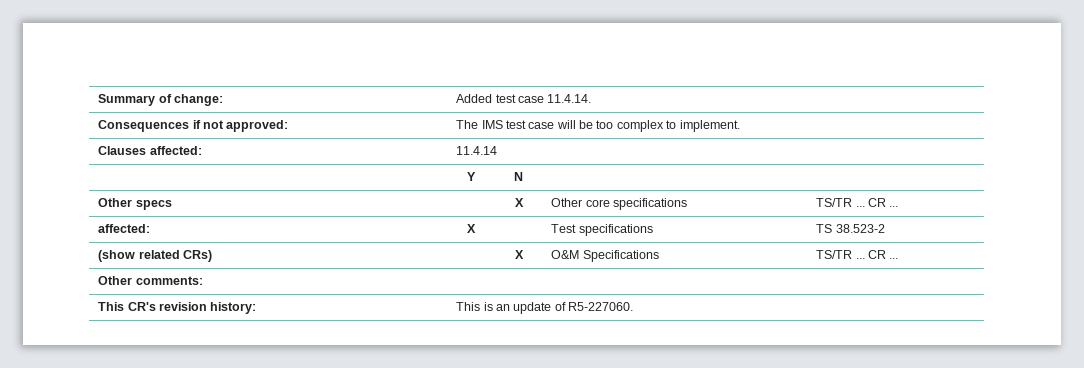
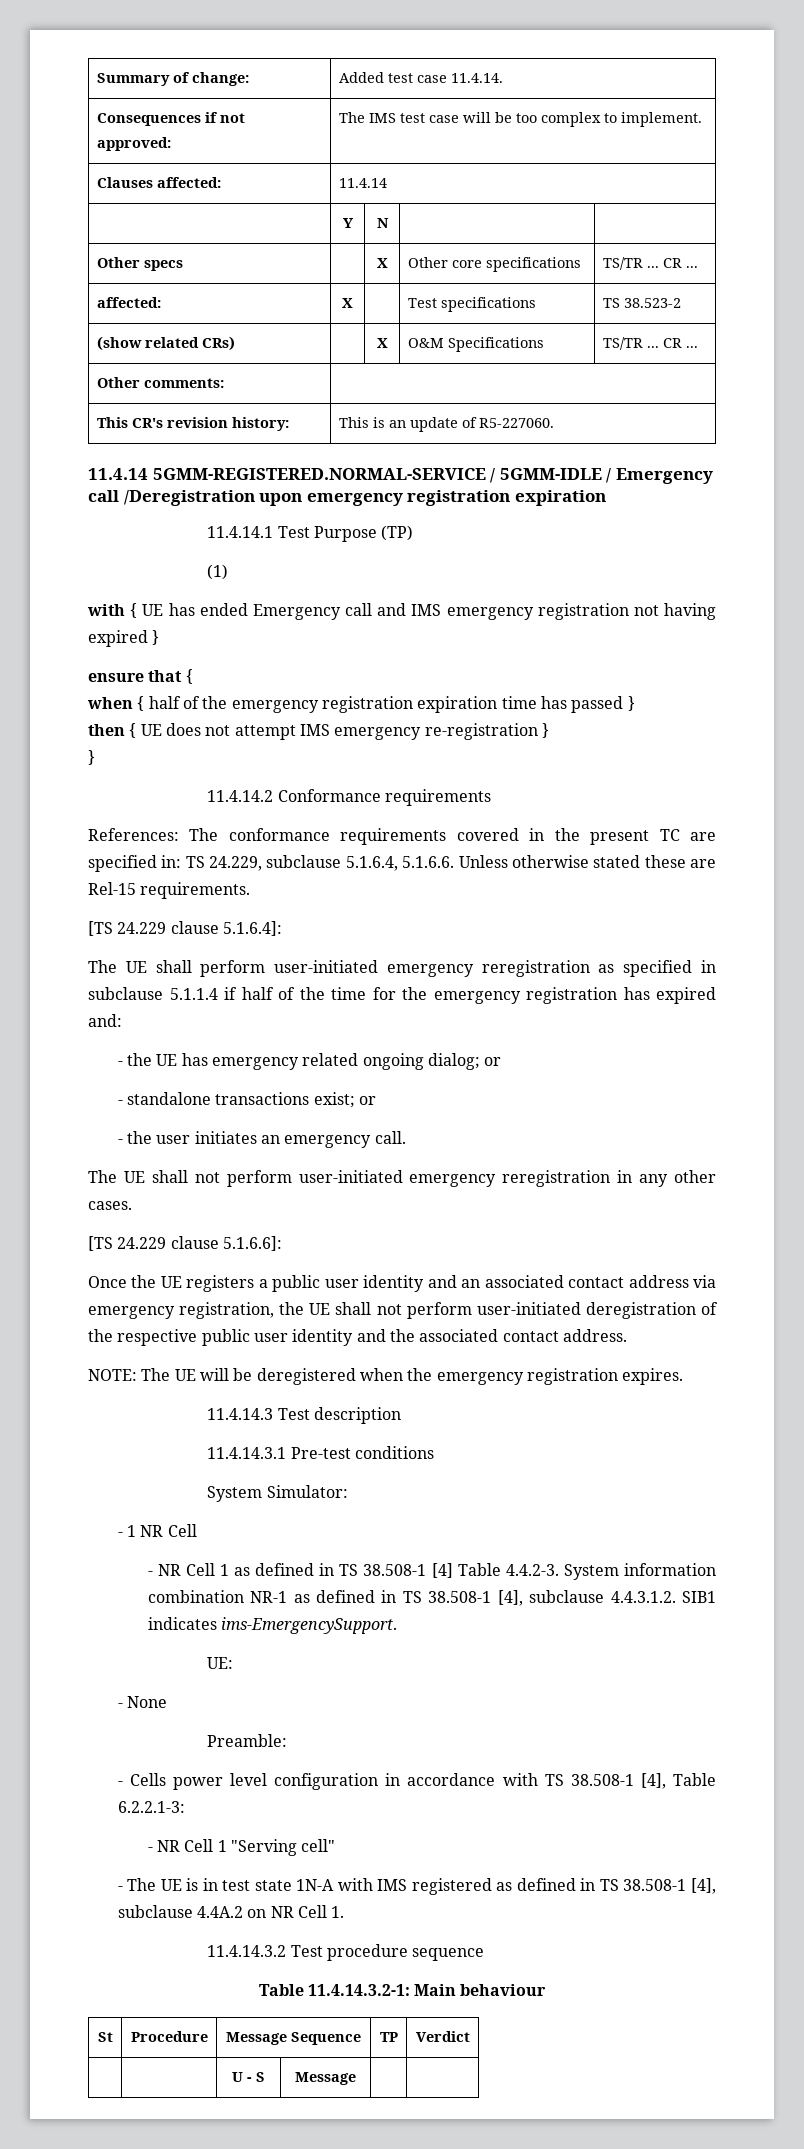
+ 11.4.14 5GMM-REGISTERED.NORMAL-SERVICE / 5GMM-IDLE / Emergency call /Deregistration upon emergency registration expiration
+ 11.4.14.1 Test Purpose (TP)
+ (1)
+ with { UE has ended Emergency call and IMS emergency registration not having expired }
+ ensure that {
+ when { half of the emergency registration expiration time has passed }
+ then { UE does not attempt IMS emergency re-registration }
+ }
+ 11.4.14.2 Conformance requirements
+ References: The conformance requirements covered in the present TC are specified in: TS 24.229, subclause 5.1.6.4, 5.1.6.6. Unless otherwise stated these are Rel-15 requirements.
+ [TS 24.229 clause 5.1.6.4]:
+ The UE shall perform user-initiated emergency reregistration as specified in subclause 5.1.1.4 if half of the time for the emergency registration has expired and:
+ - the UE has emergency related ongoing dialog; or
+ - standalone transactions exist; or
+ - the user initiates an emergency call.
+ The UE shall not perform user-initiated emergency reregistration in any other cases.
+ [TS 24.229 clause 5.1.6.6]:
+ Once the UE registers a public user identity and an associated contact address via emergency registration, the UE shall not perform user-initiated deregistration of the respective public user identity and the associated contact address.
+ NOTE: The UE will be deregistered when the emergency registration expires.
+ 11.4.14.3 Test description
+ 11.4.14.3.1 Pre-test conditions
+ System Simulator:
+ - 1 NR Cell
+ - NR Cell 1 as defined in TS 38.508-1 [4] Table 4.4.2-3. System information combination NR-1 as defined in TS 38.508-1 [4], subclause 4.4.3.1.2. SIB1 indicates ims-EmergencySupport.
+ UE:
+ - None
+ Preamble:
+ - Cells power level configuration in accordance with TS 38.508-1 [4], Table 6.2.2.1-3:
+ - NR Cell 1 "Serving cell"
+ - The UE is in test state 1N-A with IMS registered as defined in TS 38.508-1 [4], subclause 4.4A.2 on NR Cell 1.
+ 11.4.14.3.2 Test procedure sequence
+ Table 11.4.14.3.2-1: Main behaviour
+ St | Procedure | Message Sequence | TP | Verdict
+ | | U - S | Message | |

